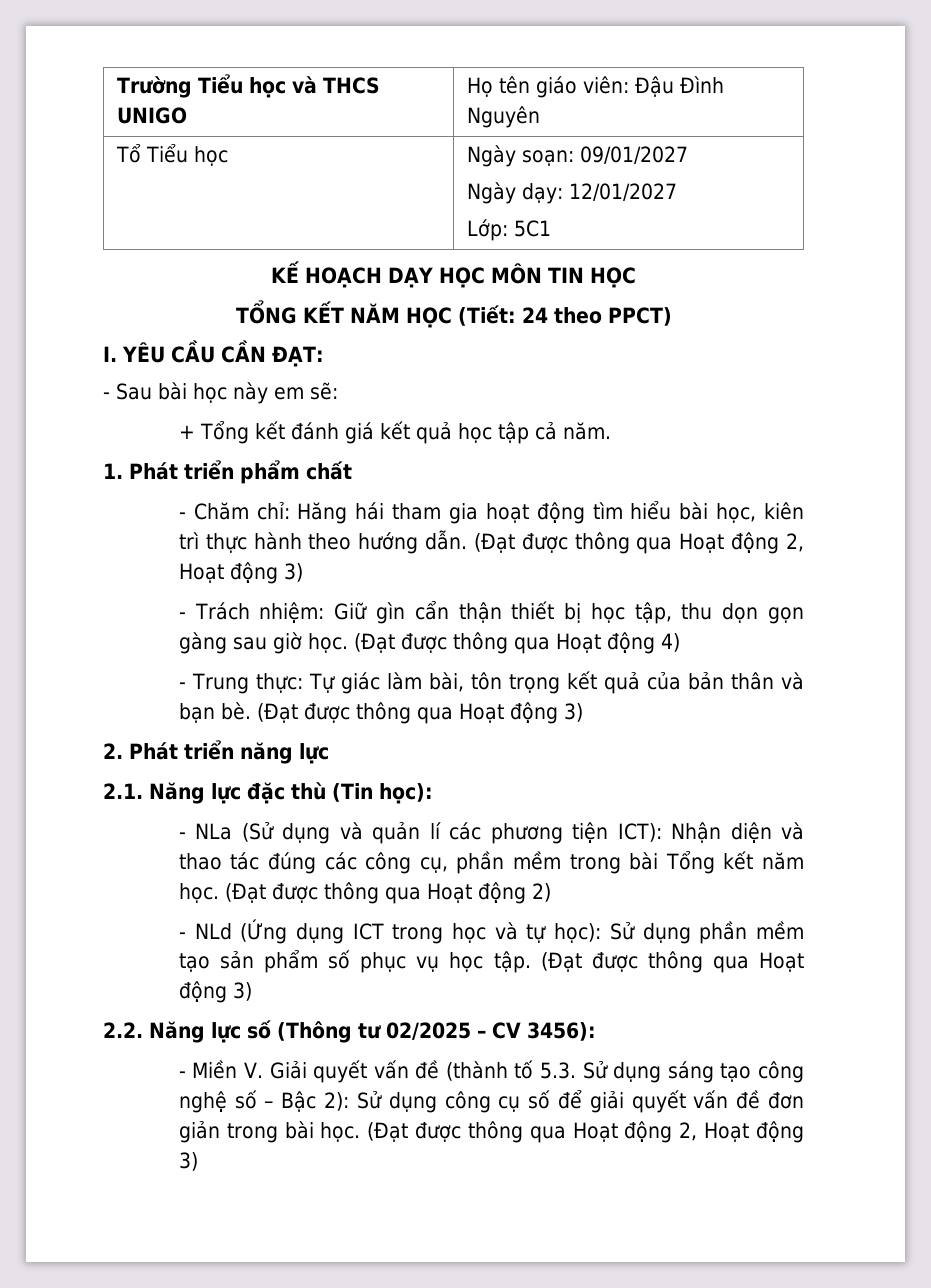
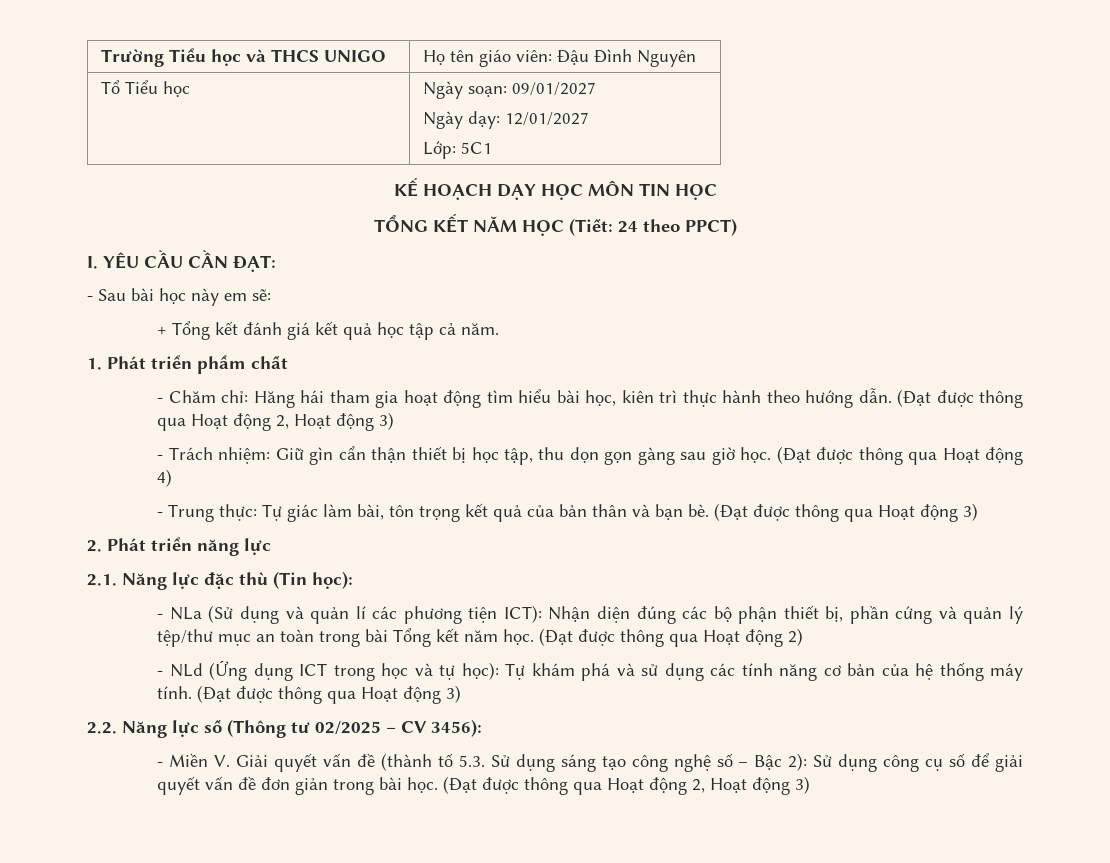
- - NLa (Sử dụng và quản lí các phương tiện ICT): Nhận diện và thao tác đúng các công cụ, phần mềm trong bài Tổng kết năm học.
+ - NLa (Sử dụng và quản lí các phương tiện ICT): Nhận diện đúng các bộ phận thiết bị, phần cứng và quản lý tệp/thư mục an toàn trong bài Tổng kết năm học.
- - NLd (Ứng dụng ICT trong học và tự học): Sử dụng phần mềm tạo sản phẩm số phục vụ học tập.
+ - NLd (Ứng dụng ICT trong học và tự học): Tự khám phá và sử dụng các tính năng cơ bản của hệ thống máy tính.

